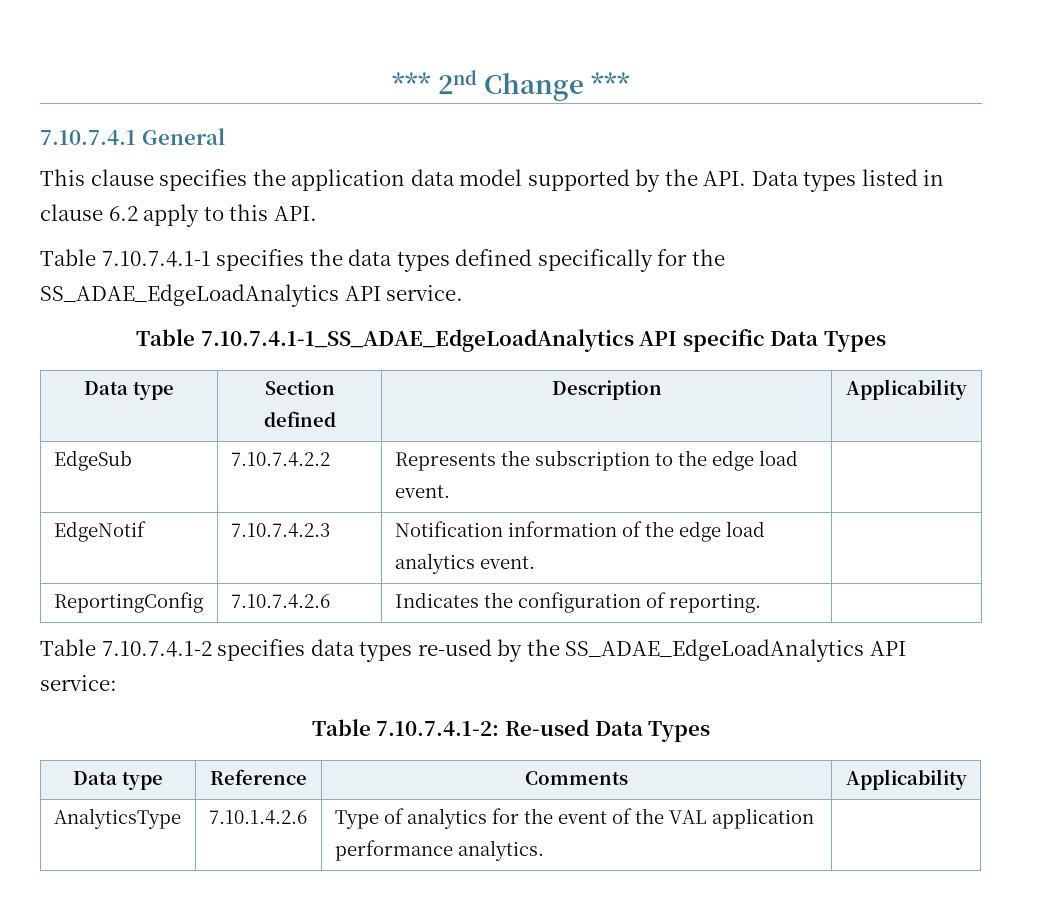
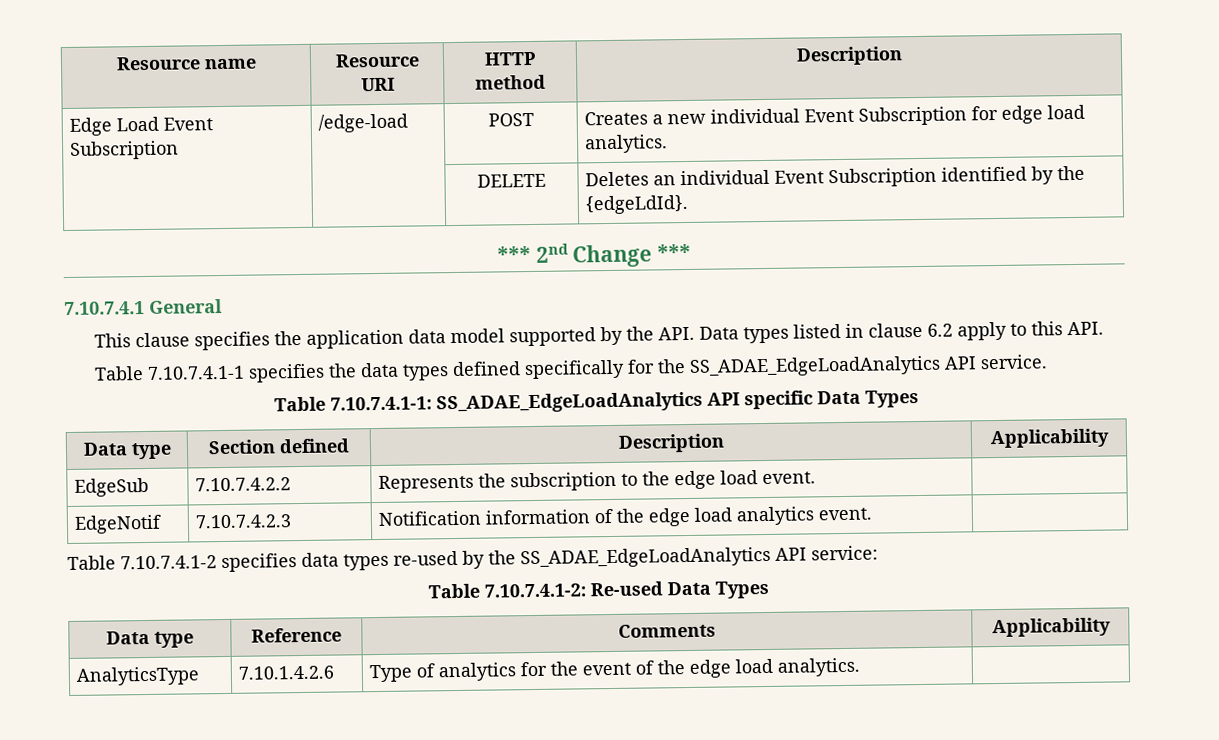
+ Resource name | Resource URI | HTTP method | Description
+ Edge Load Event Subscription | /edge-load | POST | Creates a new individual Event Subscription for edge load analytics.
+ | | DELETE | Deletes an individual Event Subscription identified by the {edgeLdId}.
- Table 7.10.7.4.1-1_SS_ADAE_EdgeLoadAnalytics API specific Data Types
+ Table 7.10.7.4.1-1: SS_ADAE_EdgeLoadAnalytics API specific Data Types
- ReportingConfig | 7.10.7.4.2.6 | Indicates the configuration of reporting. |
- AnalyticsType | 7.10.1.4.2.6 | Type of analytics for the event of the VAL application performance analytics. |
+ AnalyticsType | 7.10.1.4.2.6 | Type of analytics for the event of the edge load analytics. |

